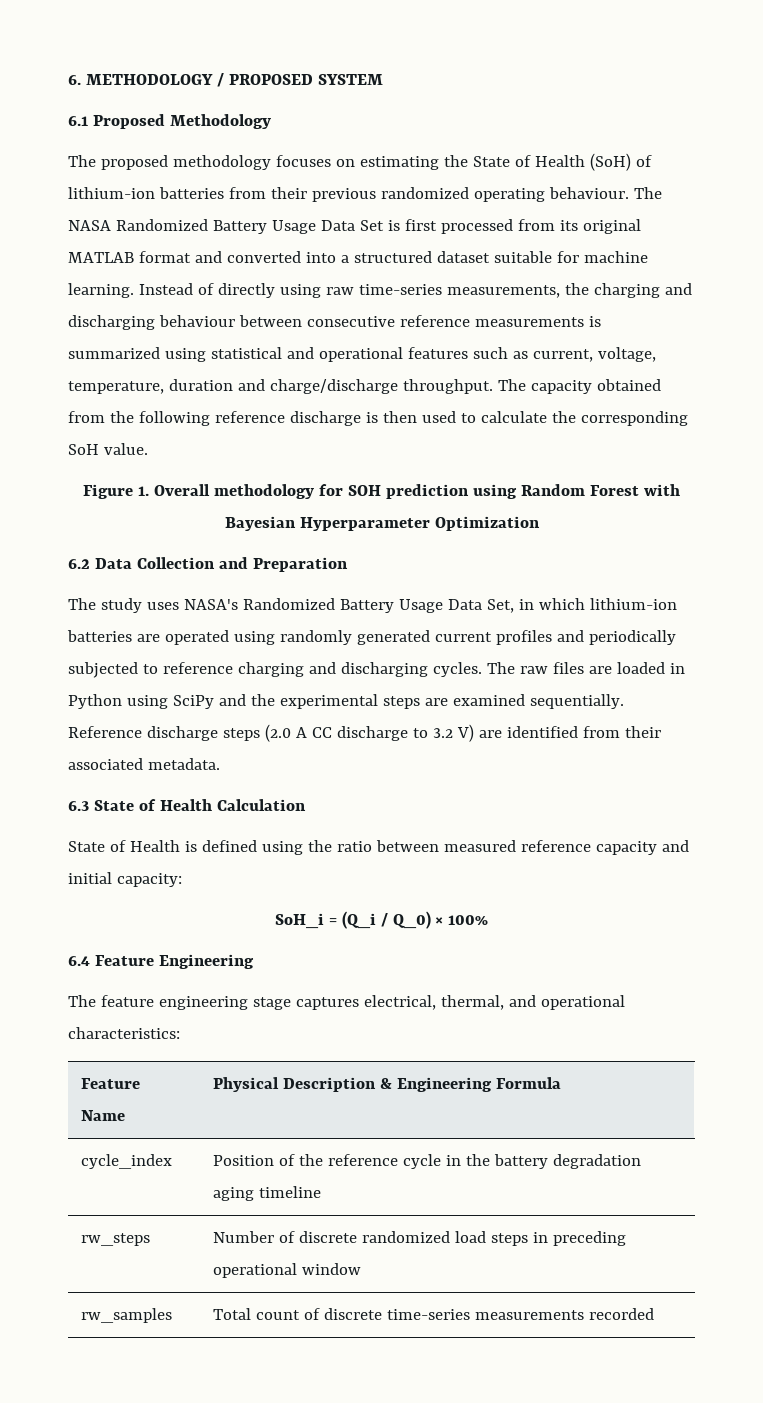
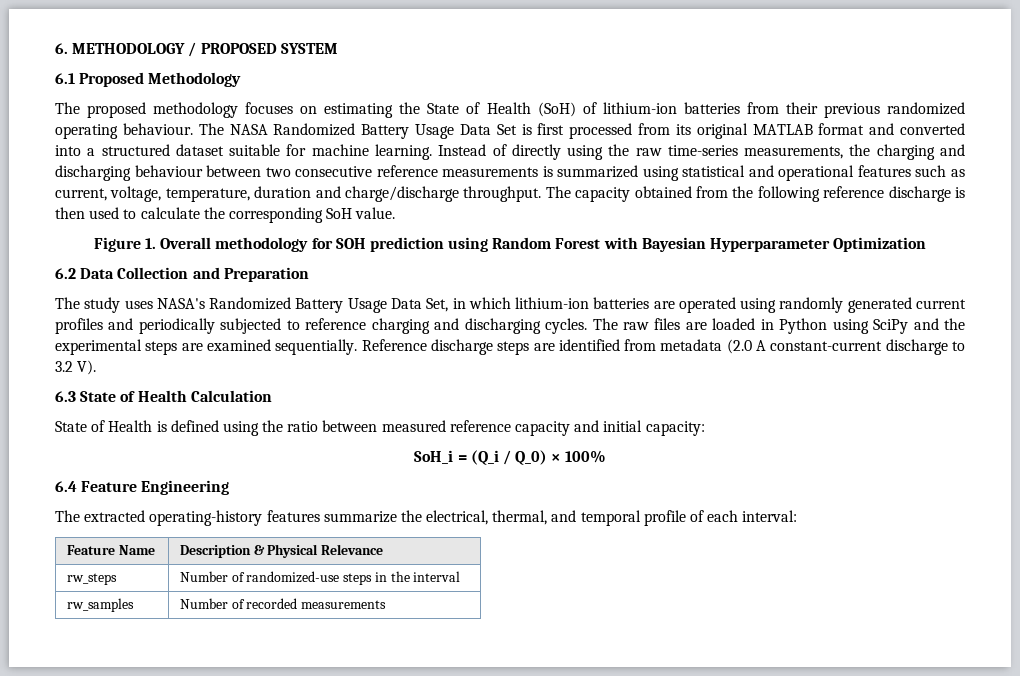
- Instead of directly using raw time-series measurements, the charging and discharging behaviour between consecutive reference measurements is summarized using statistical and operational features such as current, voltage, temperature, duration and charge/discharge throughput.
+ Instead of directly using the raw time-series measurements, the charging and discharging behaviour between two consecutive reference measurements is summarized using statistical and operational features such as current, voltage, temperature, duration and charge/discharge throughput.
- Reference discharge steps (2.0 A CC discharge to 3.2 V) are identified from their associated metadata.
+ Reference discharge steps are identified from metadata (2.0 A constant-current discharge to 3.2 V).
- The feature engineering stage captures electrical, thermal, and operational characteristics:
+ The extracted operating-history features summarize the electrical, thermal, and temporal profile of each interval:
- Feature Name | Physical Description & Engineering Formula
- cycle_index | Position of the reference cycle in the battery degradation aging timeline
- rw_steps | Number of discrete randomized load steps in preceding operational window
- rw_samples | Total count of discrete time-series measurements recorded
+ Feature Name | Description & Physical Relevance
+ rw_steps | Number of randomized-use steps in the interval
+ rw_samples | Number of recorded measurements

